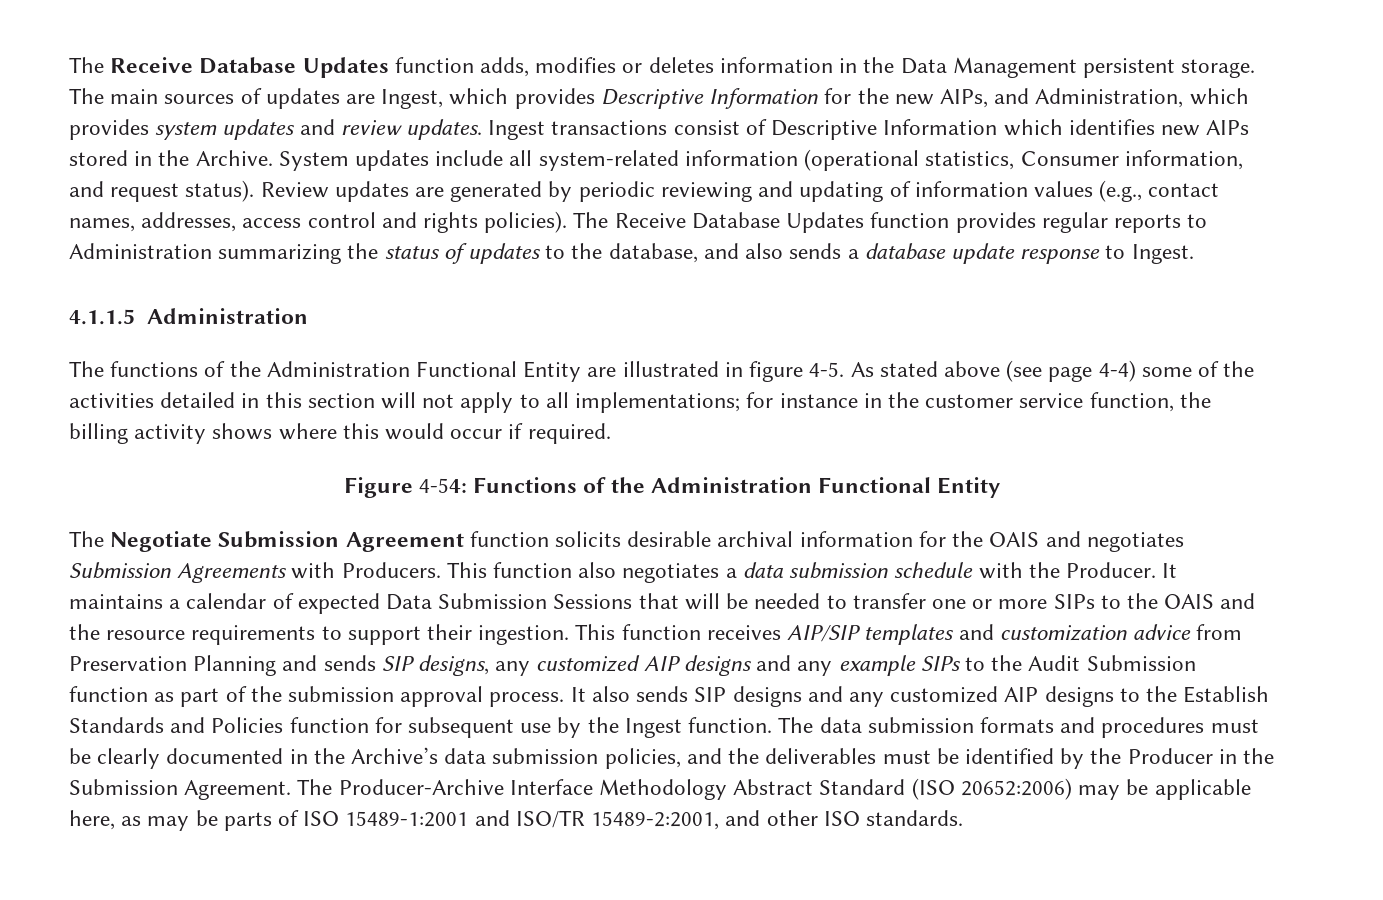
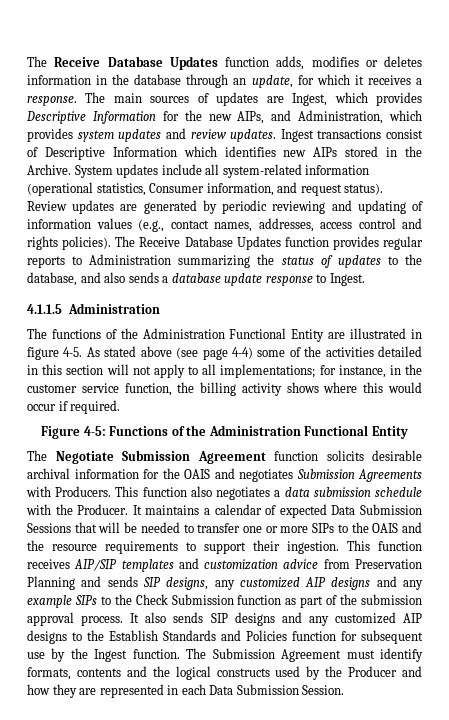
- The Receive Database Updates function adds, modifies or deletes information in the Data Management persistent storage.
+ The Receive Database Updates function adds, modifies or deletes information in the database through an update, for which it receives a response.
- As stated above (see page 4-4) some of the activities detailed in this section will not apply to all implementations; for instance in the customer service function, the billing activity shows where this would occur if required.
+ As stated above (see page 4-4) some of the activities detailed in this section will not apply to all implementations; for instance, in the customer service function, the billing activity shows where this would occur if required.
- Figure 4-54: Functions of the Administration Functional Entity
+ Figure 4-5: Functions of the Administration Functional Entity
- This function receives AIP/SIP templates and customization advice from Preservation Planning and sends SIP designs, any customized AIP designs and any example SIPs to the Audit Submission function as part of the submission approval process.
+ This function receives AIP/SIP templates and customization advice from Preservation Planning and sends SIP designs, any customized AIP designs and any example SIPs to the Check Submission function as part of the submission approval process.
- The data submission formats and procedures must be clearly documented in the Archive’s data submission policies, and the deliverables must be identified by the Producer in the Submission Agreement. The Producer-Archive Interface Methodology Abstract Standard (ISO 20652:2006) may be applicable here, as may be parts of ISO 15489-1:2001 and ISO/TR 15489-2:2001, and other ISO standards.
+ The Submission Agreement must identify formats, contents and the logical constructs used by the Producer and how they are represented in each Data Submission Session.

